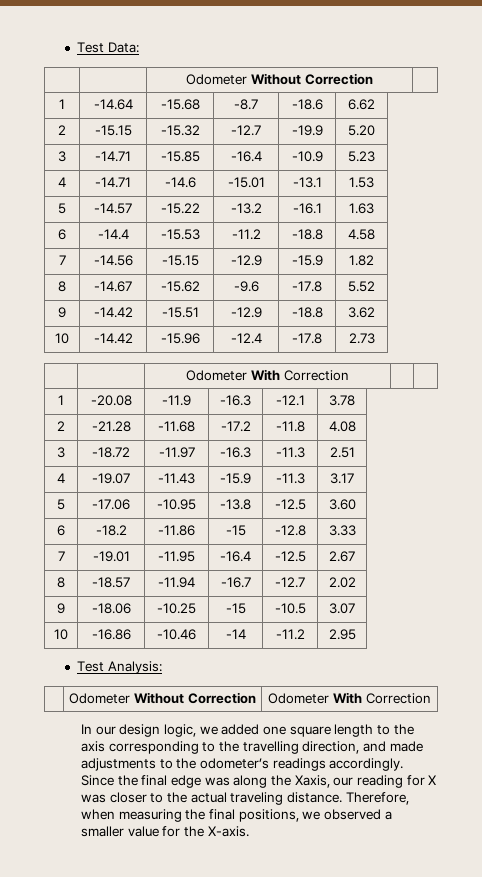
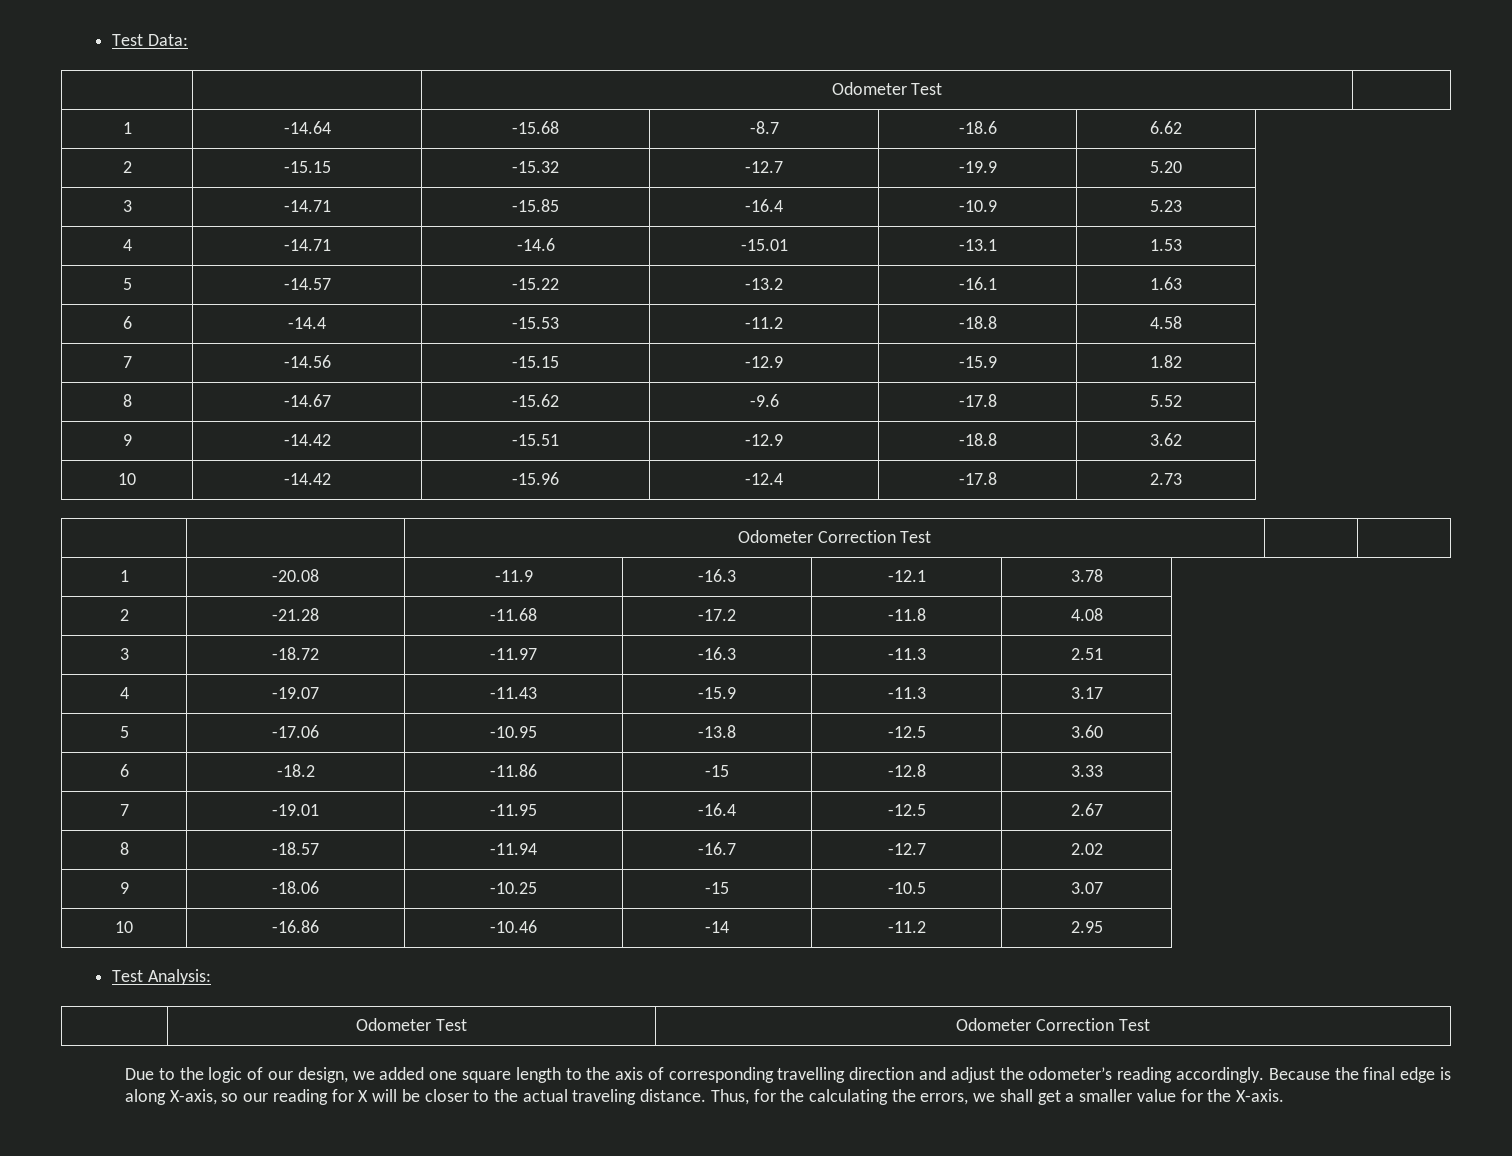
- | | Odometer Without Correction |
+ | | Odometer Test |
- | | Odometer With Correction | |
+ | | Odometer Correction Test | |
- | Odometer Without Correction | Odometer With Correction
- In our design logic, we added one square length to the axis corresponding to the travelling direction, and made adjustments to the odometer’s readings accordingly. Since the final edge was along the Xaxis, our reading for X was closer to the actual traveling distance.
+ | Odometer Test | Odometer Correction Test
+ Due to the logic of our design, we added one square length to the axis of corresponding travelling direction and adjust the odometer’s reading accordingly. Because the final edge is along X-axis, so our reading for X will be closer to the actual traveling distance.
- Therefore, when measuring the final positions, we observed a smaller value for the X-axis.
+ Thus, for the calculating the errors, we shall get a smaller value for the X-axis.

